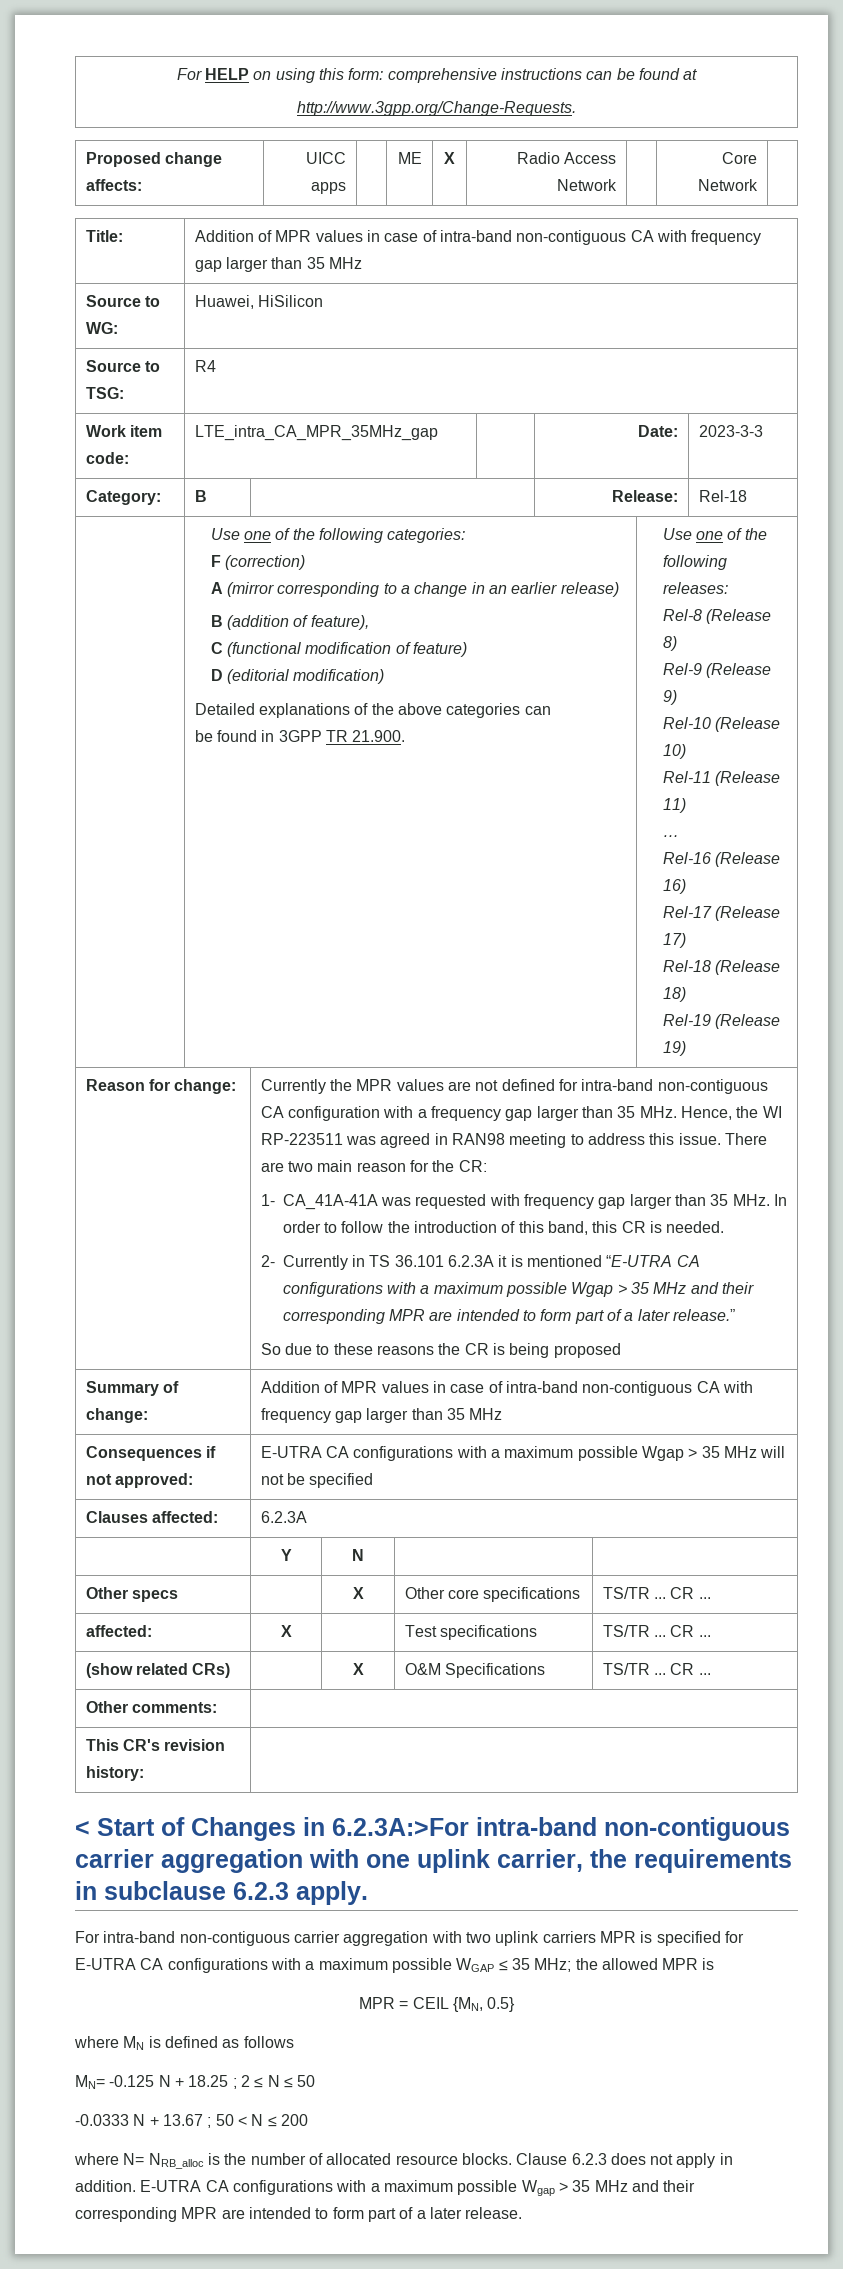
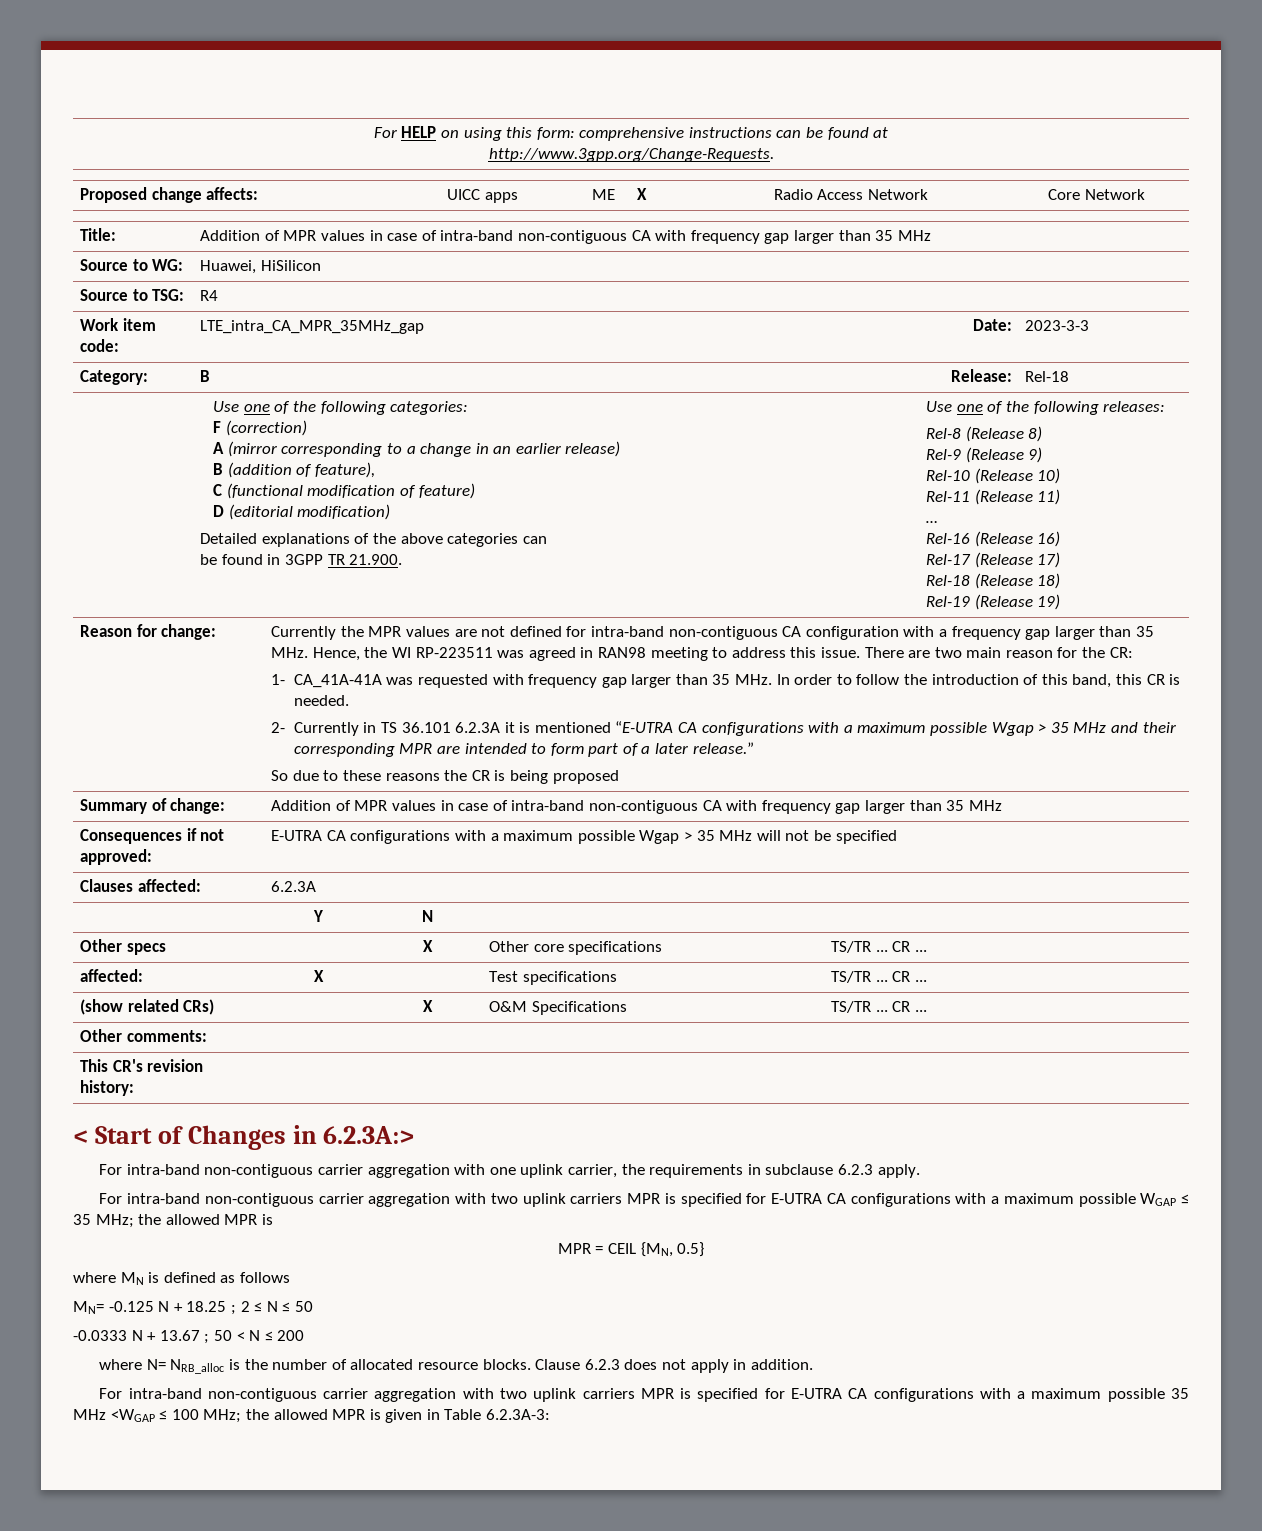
- < Start of Changes in 6.2.3A:>For intra-band non-contiguous carrier aggregation with one uplink carrier, the requirements in subclause 6.2.3 apply.
+ < Start of Changes in 6.2.3A:>
+ For intra-band non-contiguous carrier aggregation with one uplink carrier, the requirements in subclause 6.2.3 apply.
- Clause 6.2.3 does not apply in addition. E-UTRA CA configurations with a maximum possible Wgap > 35 MHz and their corresponding MPR are intended to form part of a later release.
+ Clause 6.2.3 does not apply in addition.
+ For intra-band non-contiguous carrier aggregation with two uplink carriers MPR is specified for E-UTRA CA configurations with a maximum possible 35 MHz <WGAP ≤ 100 MHz; the allowed MPR is given in Table 6.2.3A-3:

